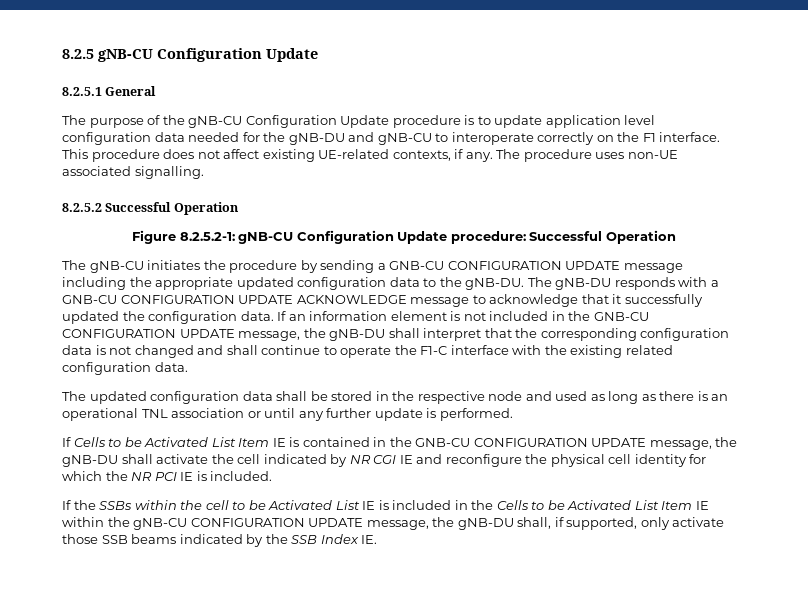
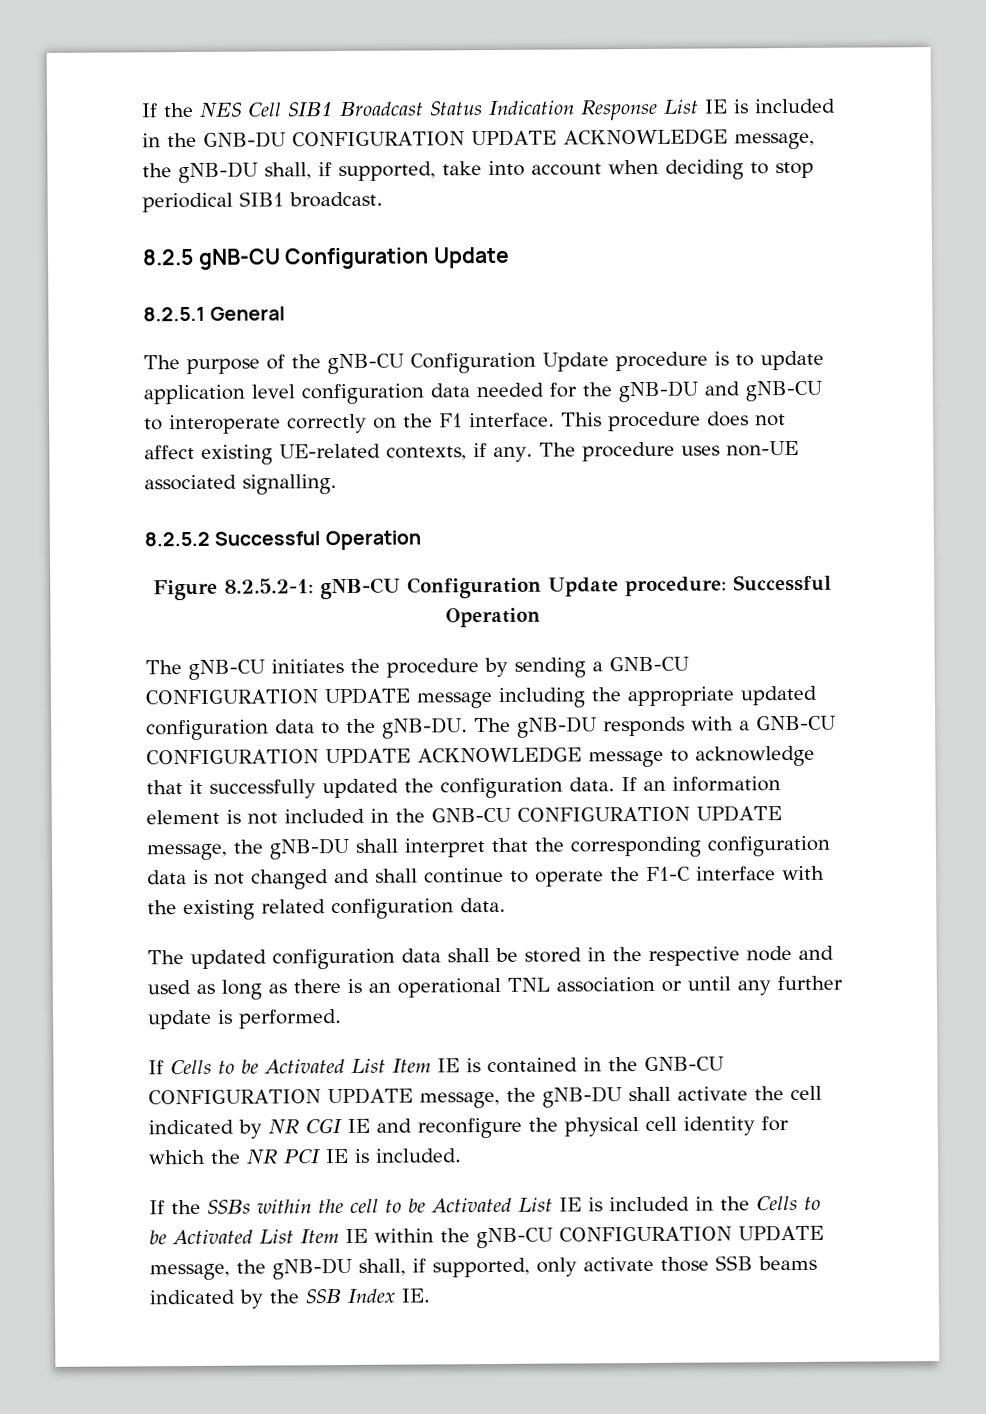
+ If the NES Cell SIB1 Broadcast Status Indication Response List IE is included in the GNB-DU CONFIGURATION UPDATE ACKNOWLEDGE message, the gNB-DU shall, if supported, take into account when deciding to stop periodical SIB1 broadcast.

